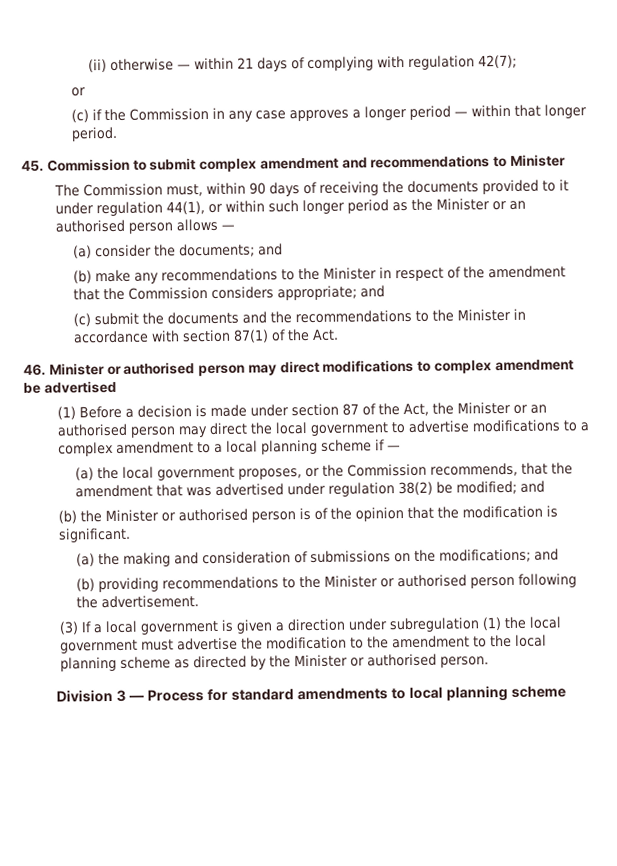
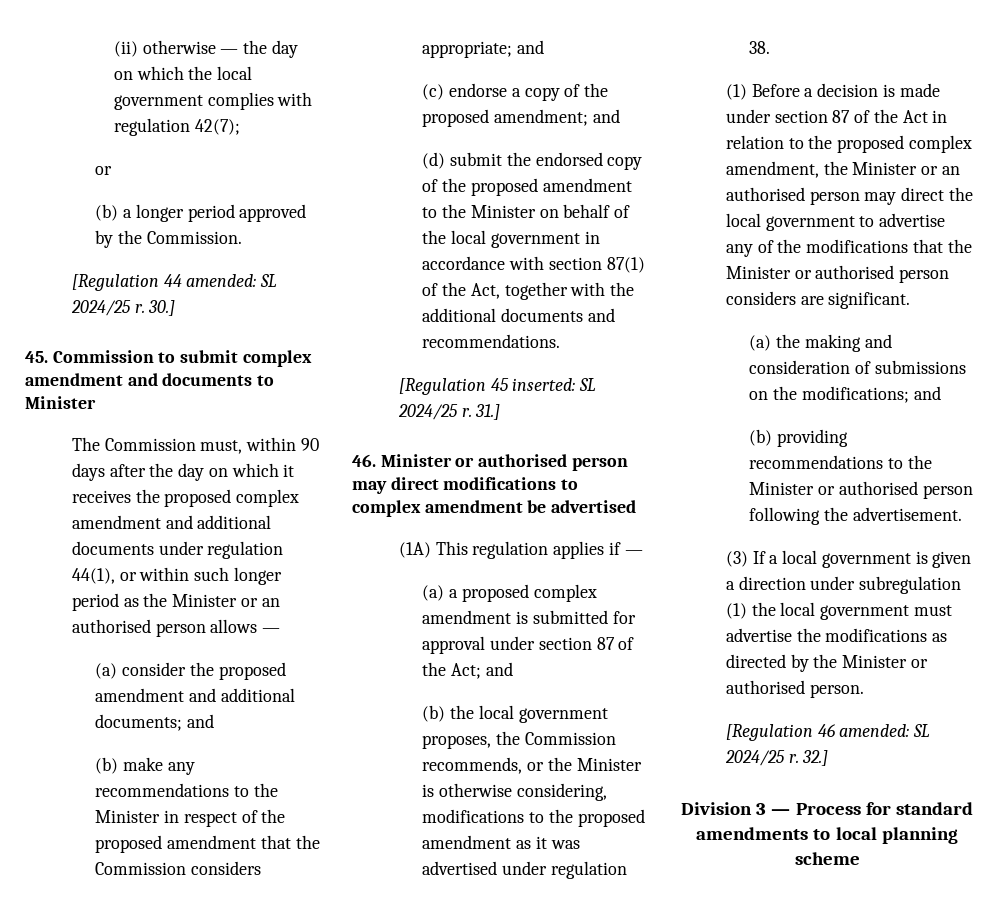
- (ii) otherwise — within 21 days of complying with regulation 42(7);
+ (ii) otherwise — the day on which the local government complies with regulation 42(7);
  or
- (c) if the Commission in any case approves a longer period — within that longer period.
+ (b) a longer period approved by the Commission.
+ [Regulation 44 amended: SL 2024/25 r. 30.]
- 45. Commission to submit complex amendment and recommendations to Minister
+ 45. Commission to submit complex amendment and documents to Minister
- The Commission must, within 90 days of receiving the documents provided to it under regulation 44(1), or within such longer period as the Minister or an authorised person allows —
+ The Commission must, within 90 days after the day on which it receives the proposed complex amendment and additional documents under regulation 44(1), or within such longer period as the Minister or an authorised person allows —
- (a) consider the documents; and
+ (a) consider the proposed amendment and additional documents; and
- (b) make any recommendations to the Minister in respect of the amendment that the Commission considers appropriate; and
+ (b) make any recommendations to the Minister in respect of the proposed amendment that the Commission considers appropriate; and
- (c) submit the documents and the recommendations to the Minister in accordance with section 87(1) of the Act.
+ (c) endorse a copy of the proposed amendment; and
+ (d) submit the endorsed copy of the proposed amendment to the Minister on behalf of the local government in accordance with section 87(1) of the Act, together with the additional documents and recommendations.
+ [Regulation 45 inserted: SL 2024/25 r. 31.]
+ (1A) This regulation applies if —
+ (a) a proposed complex amendment is submitted for approval under section 87 of the Act; and
+ (b) the local government proposes, the Commission recommends, or the Minister is otherwise considering, modifications to the proposed amendment as it was advertised under regulation 38.
- (1) Before a decision is made under section 87 of the Act, the Minister or an authorised person may direct the local government to advertise modifications to a complex amendment to a local planning scheme if —
- (a) the local government proposes, or the Commission recommends, that the amendment that was advertised under regulation 38(2) be modified; and
- (b) the Minister or authorised person is of the opinion that the modification is significant.
+ (1) Before a decision is made under section 87 of the Act in relation to the proposed complex amendment, the Minister or an authorised person may direct the local government to advertise any of the modifications that the Minister or authorised person considers are significant.
- (3) If a local government is given a direction under subregulation (1) the local government must advertise the modification to the amendment to the local planning scheme as directed by the Minister or authorised person.
+ (3) If a local government is given a direction under subregulation (1) the local government must advertise the modifications as directed by the Minister or authorised person.
+ [Regulation 46 amended: SL 2024/25 r. 32.]

